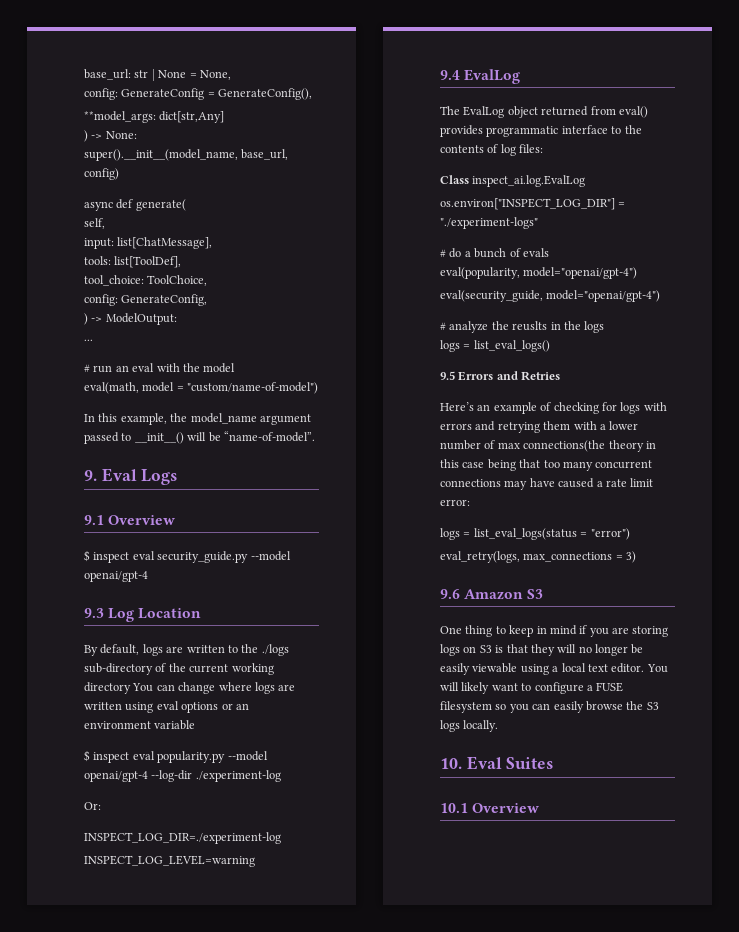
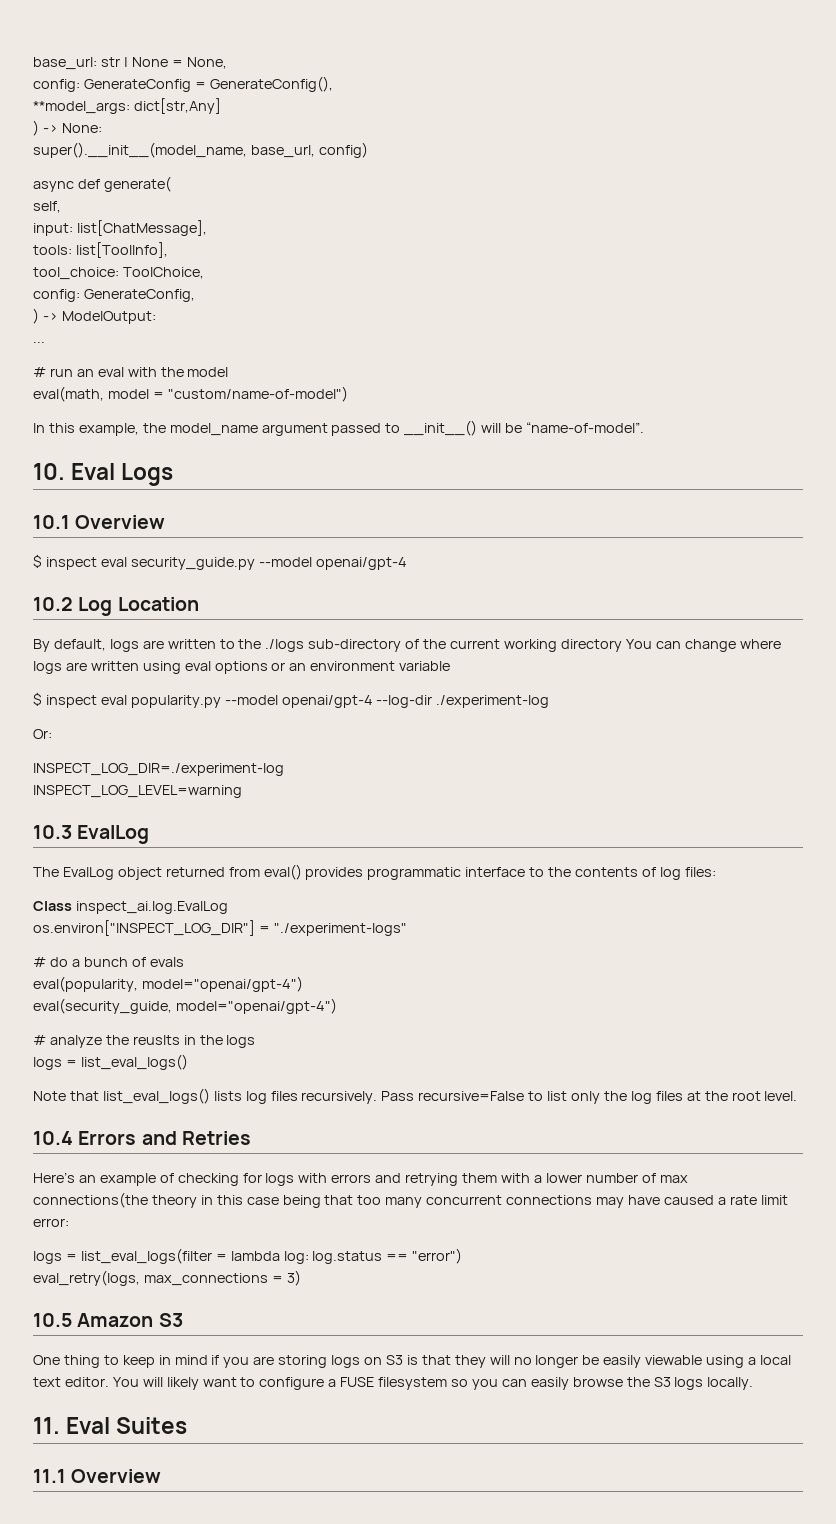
- tools: list[ToolDef],
+ tools: list[ToolInfo],
- 9. Eval Logs
+ 10. Eval Logs
- 9.1 Overview
+ 10.1 Overview
- 9.3 Log Location
+ 10.2 Log Location
- 9.4 EvalLog
+ 10.3 EvalLog
- 9.5 Errors and Retries
+ Note that list_eval_logs() lists log files recursively. Pass recursive=False to list only the log files at the root level.
+ 10.4 Errors and Retries
- logs = list_eval_logs(status = "error")
+ logs = list_eval_logs(filter = lambda log: log.status == "error")
- 9.6 Amazon S3
+ 10.5 Amazon S3
- 10. Eval Suites
+ 11. Eval Suites
- 10.1 Overview
+ 11.1 Overview

